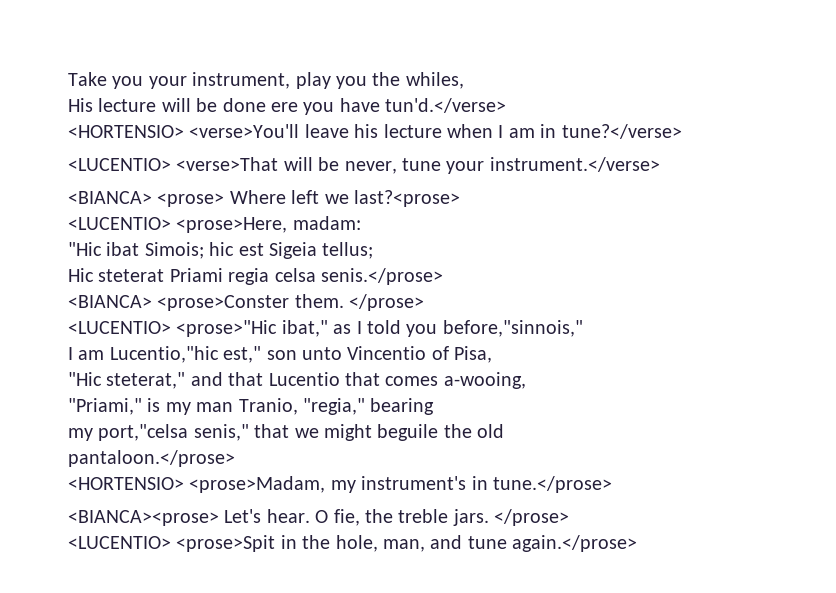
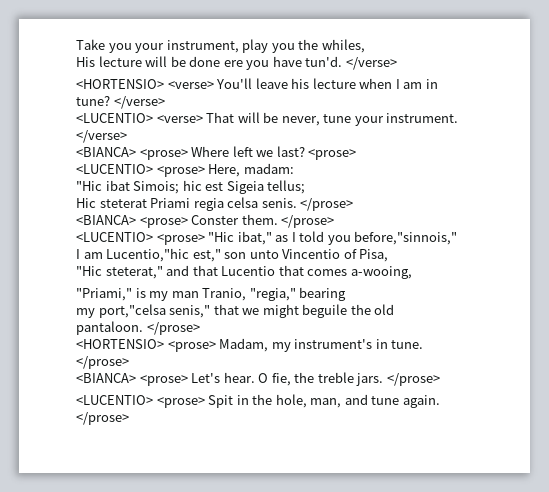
- His lecture will be done ere you have tun'd.</verse>
- <HORTENSIO> <verse>You'll leave his lecture when I am in tune?</verse>
- <LUCENTIO> <verse>That will be never, tune your instrument.</verse>
+ His lecture will be done ere you have tun'd. </verse>
+ <HORTENSIO> <verse> You'll leave his lecture when I am in tune? </verse>
+ <LUCENTIO> <verse> That will be never, tune your instrument. </verse>
- <BIANCA> <prose> Where left we last?<prose>
- <LUCENTIO> <prose>Here, madam:
+ <BIANCA> <prose> Where left we last? <prose>
+ <LUCENTIO> <prose> Here, madam:
- Hic steterat Priami regia celsa senis.</prose>
- <BIANCA> <prose>Conster them.
+ Hic steterat Priami regia celsa senis. </prose>
+ <BIANCA> <prose> Conster them.
- <LUCENTIO> <prose>"Hic ibat," as I told you before,"sinnois,"
+ <LUCENTIO> <prose> "Hic ibat," as I told you before,"sinnois,"
- pantaloon.</prose>
- <HORTENSIO> <prose>Madam, my instrument's in tune.</prose>
- <BIANCA><prose> Let's hear.
+ pantaloon. </prose>
+ <HORTENSIO> <prose> Madam, my instrument's in tune. </prose>
+ <BIANCA> <prose> Let's hear.
- <LUCENTIO> <prose>Spit in the hole, man, and tune again.</prose>
+ <LUCENTIO> <prose> Spit in the hole, man, and tune again. </prose>

